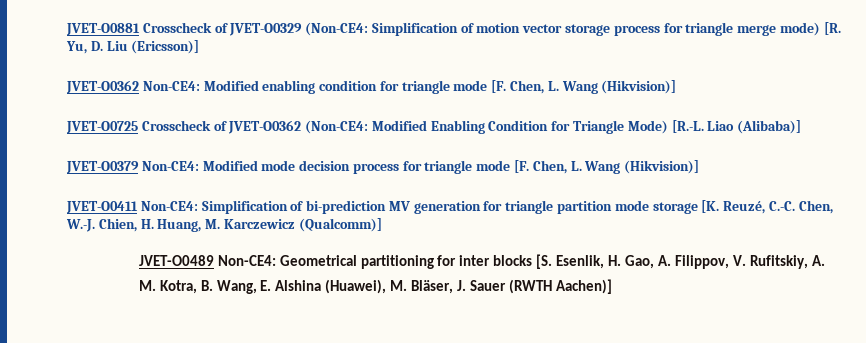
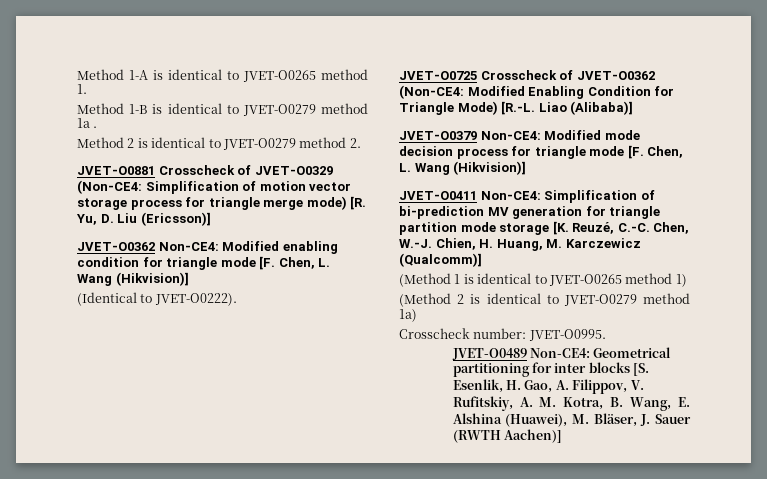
+ Method 1-A is identical to JVET-O0265 method 1.
+ Method 1-B is identical to JVET-O0279 method 1a .
+ Method 2 is identical to JVET-O0279 method 2.
+ (Identical to JVET-O0222).
+ (Method 1 is identical to JVET-O0265 method 1)
+ (Method 2 is identical to JVET-O0279 method 1a)
+ Crosscheck number: JVET-O0995.

